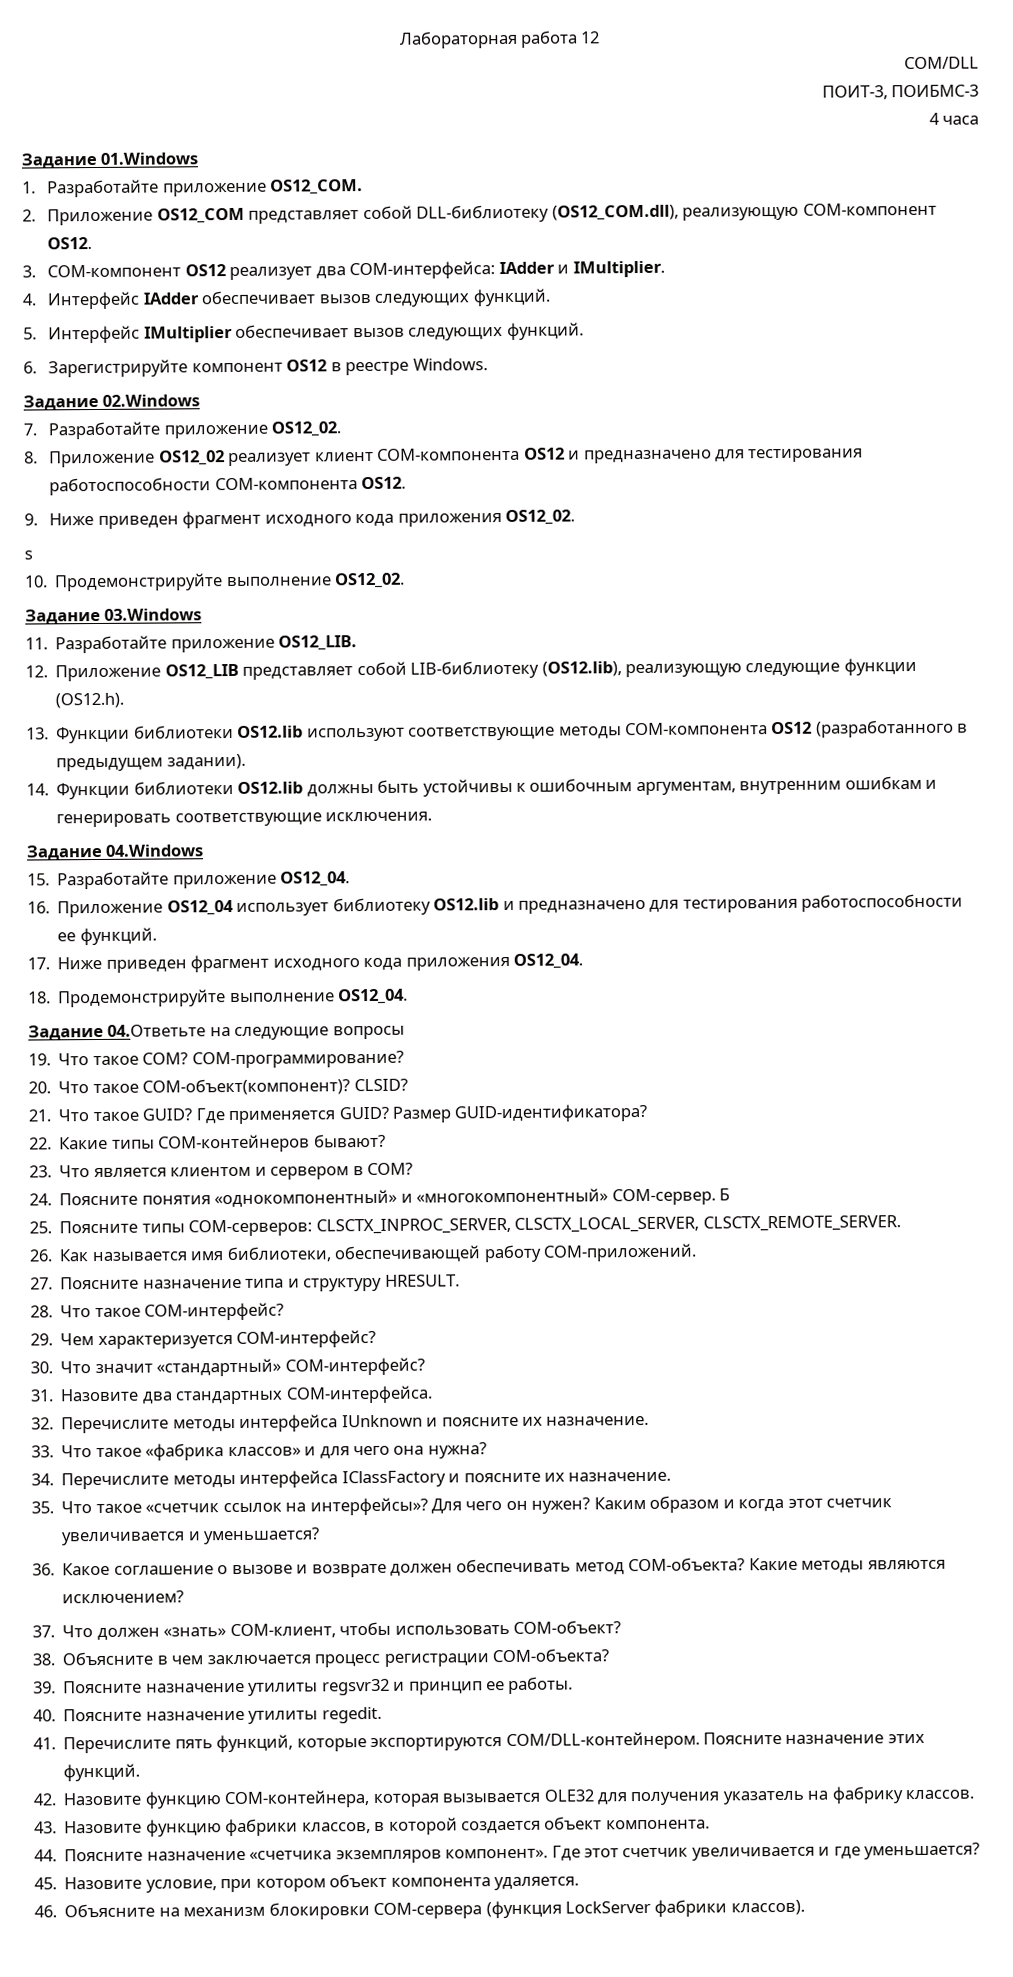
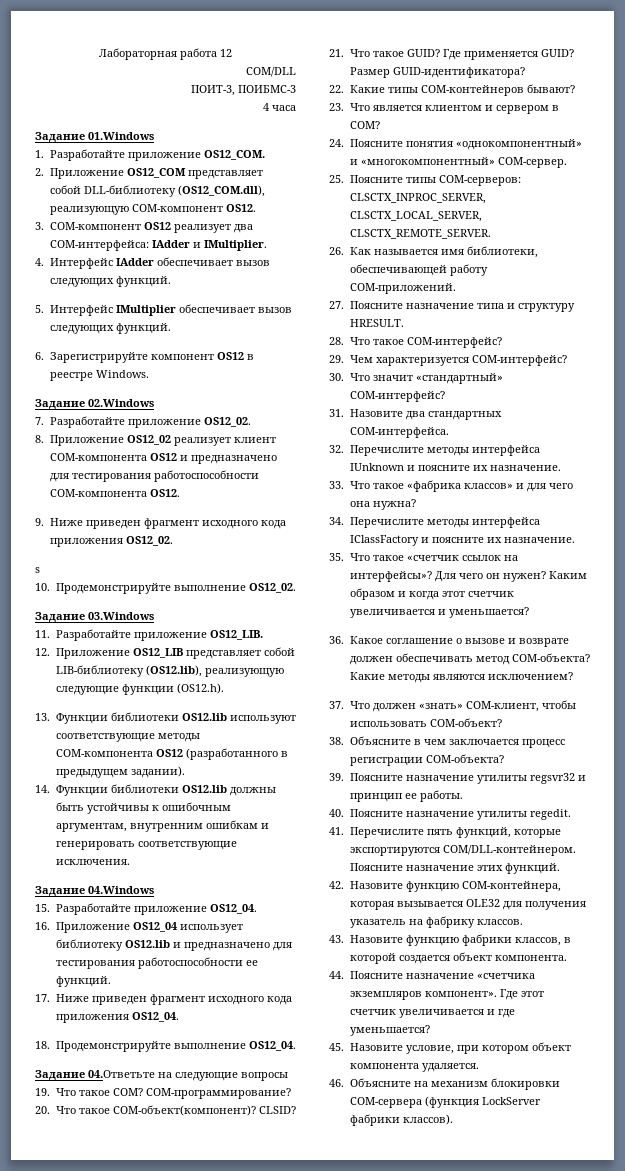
- Б

